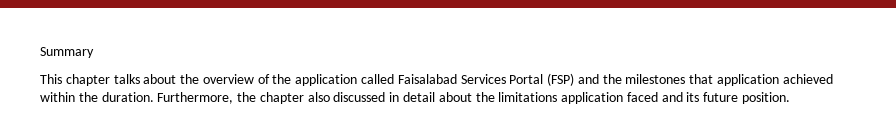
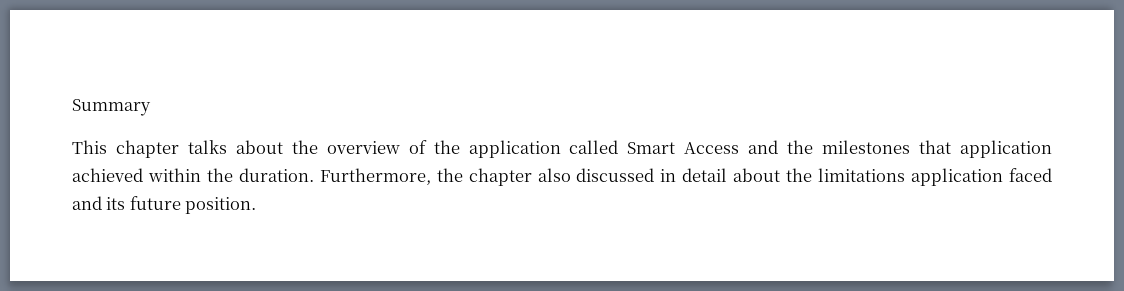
- This chapter talks about the overview of the application called Faisalabad Services Portal (FSP) and the milestones that application achieved within the duration.
+ This chapter talks about the overview of the application called Smart Access and the milestones that application achieved within the duration.

